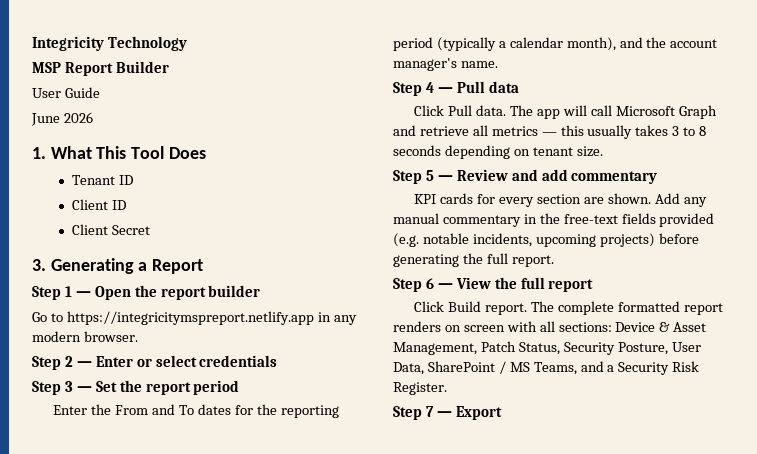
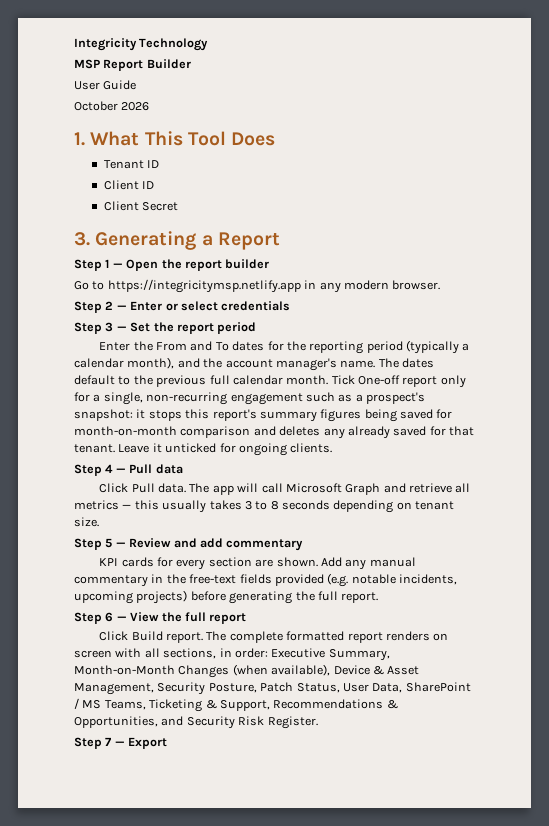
- June 2026
+ October 2026
- Go to https://integricitymspreport.netlify.app in any modern browser.
+ Go to https://integricitymsp.netlify.app in any modern browser.
+ The dates default to the previous full calendar month. Tick One-off report only for a single, non-recurring engagement such as a prospect's snapshot: it stops this report's summary figures being saved for month-on-month comparison and deletes any already saved for that tenant. Leave it unticked for ongoing clients.
- The complete formatted report renders on screen with all sections: Device & Asset Management, Patch Status, Security Posture, User Data, SharePoint / MS Teams, and a Security Risk Register.
+ The complete formatted report renders on screen with all sections, in order: Executive Summary, Month-on-Month Changes (when available), Device & Asset Management, Security Posture, Patch Status, User Data, SharePoint / MS Teams, Ticketing & Support, Recommendations & Opportunities, and Security Risk Register.

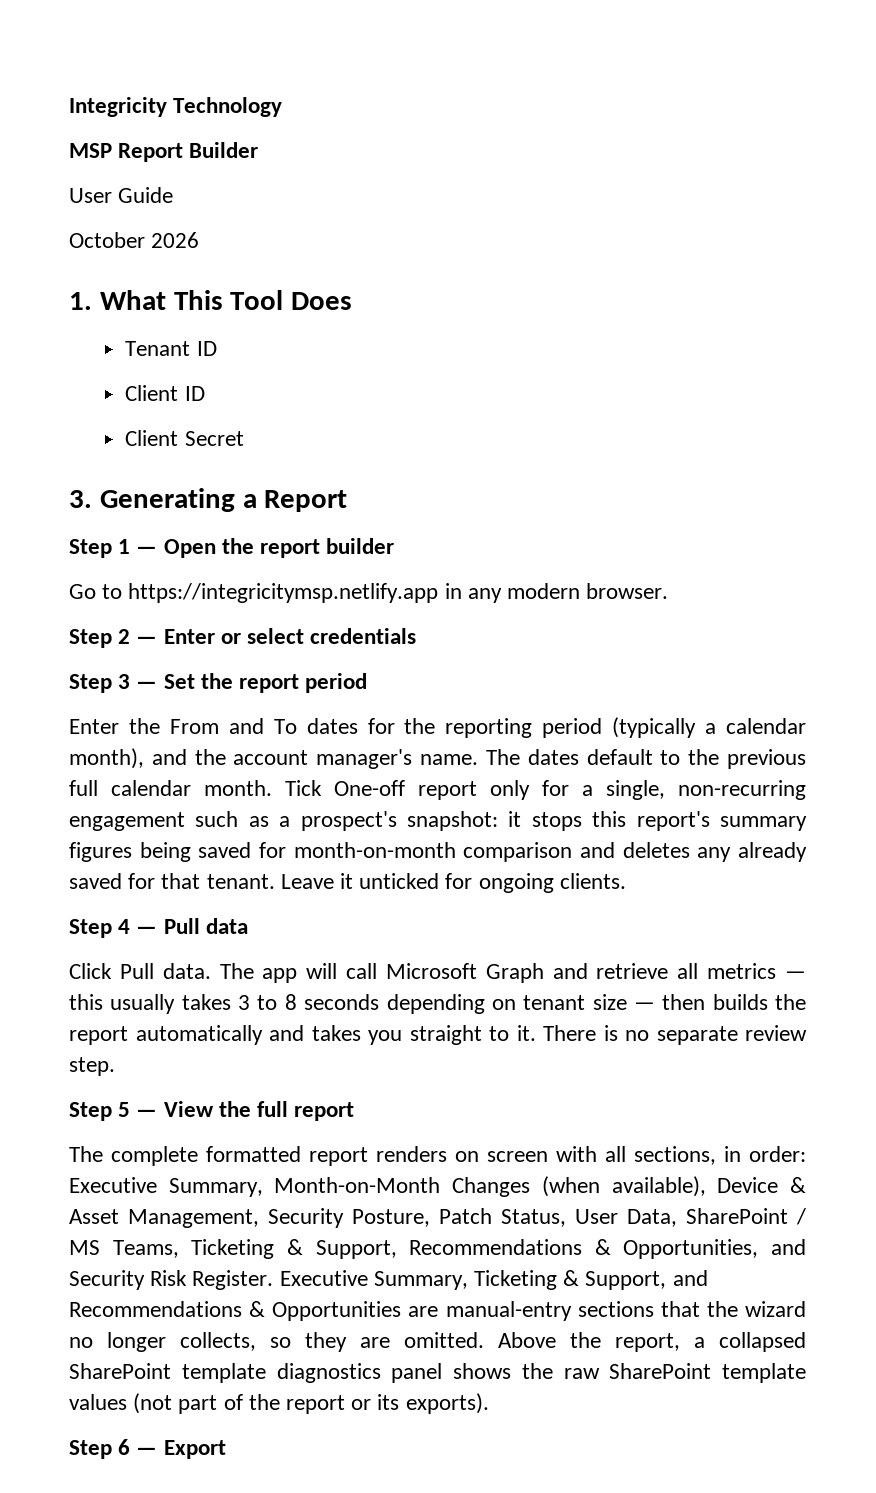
- The app will call Microsoft Graph and retrieve all metrics — this usually takes 3 to 8 seconds depending on tenant size.
- Step 5 — Review and add commentary
- KPI cards for every section are shown. Add any manual commentary in the free-text fields provided (e.g. notable incidents, upcoming projects) before generating the full report.
- Step 6 — View the full report
+ The app will call Microsoft Graph and retrieve all metrics — this usually takes 3 to 8 seconds depending on tenant size — then builds the report automatically and takes you straight to it. There is no separate review step.
+ Step 5 — View the full report
- Click Build report. The complete formatted report renders on screen with all sections, in order: Executive Summary, Month-on-Month Changes (when available), Device & Asset Management, Security Posture, Patch Status, User Data, SharePoint / MS Teams, Ticketing & Support, Recommendations & Opportunities, and Security Risk Register.
- Step 7 — Export
+ The complete formatted report renders on screen with all sections, in order: Executive Summary, Month-on-Month Changes (when available), Device & Asset Management, Security Posture, Patch Status, User Data, SharePoint / MS Teams, Ticketing & Support, Recommendations & Opportunities, and Security Risk Register. Executive Summary, Ticketing & Support, and Recommendations & Opportunities are manual-entry sections that the wizard no longer collects, so they are omitted. Above the report, a collapsed SharePoint template diagnostics panel shows the raw SharePoint template values (not part of the report or its exports).
+ Step 6 — Export

